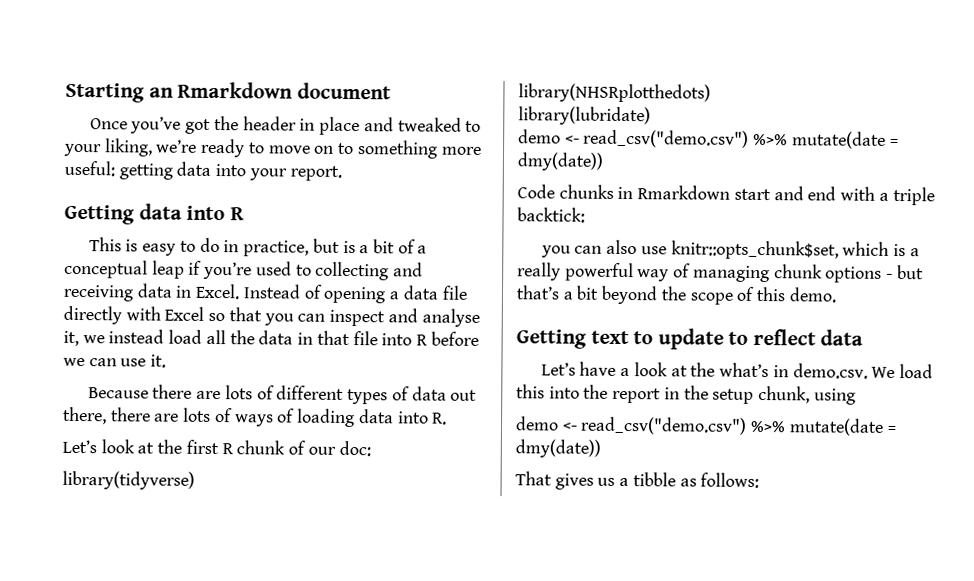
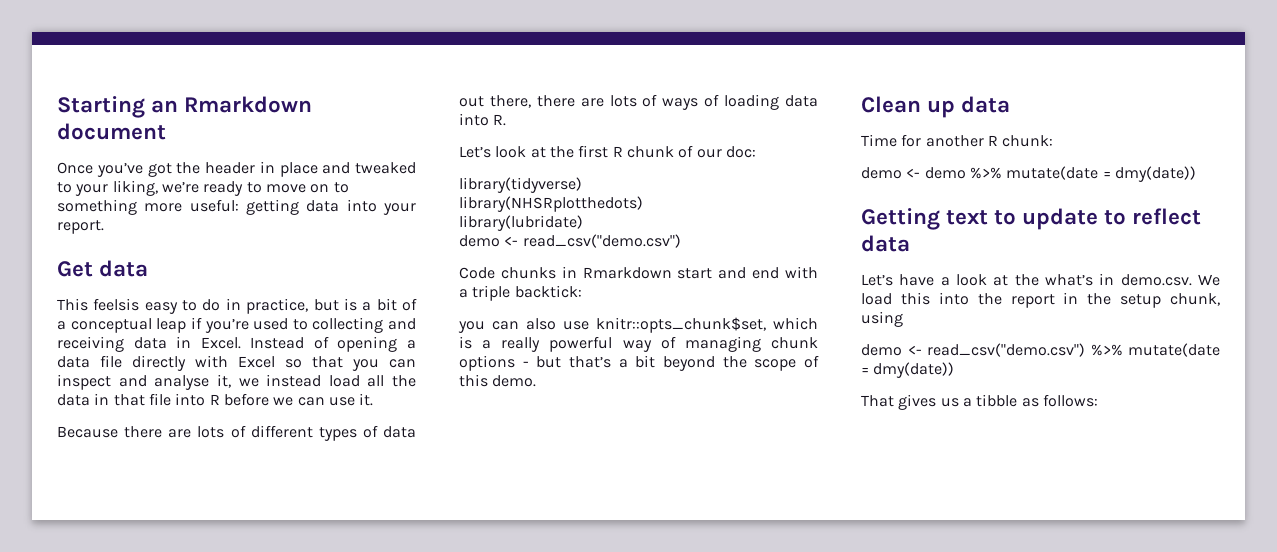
- Getting data into R
+ Get data
- This is easy to do in practice, but is a bit of a conceptual leap if you’re used to collecting and receiving data in Excel.
+ This feelsis easy to do in practice, but is a bit of a conceptual leap if you’re used to collecting and receiving data in Excel.
  library(lubridate)
- demo <- read_csv("demo.csv") %>% mutate(date = dmy(date))
+ demo <- read_csv("demo.csv")
+ Clean up data
+ Time for another R chunk:
+ demo <- demo %>% mutate(date = dmy(date))

